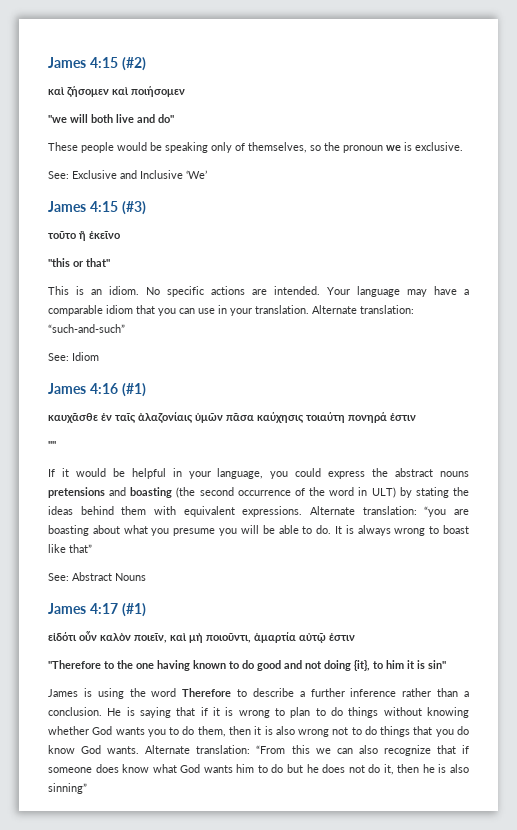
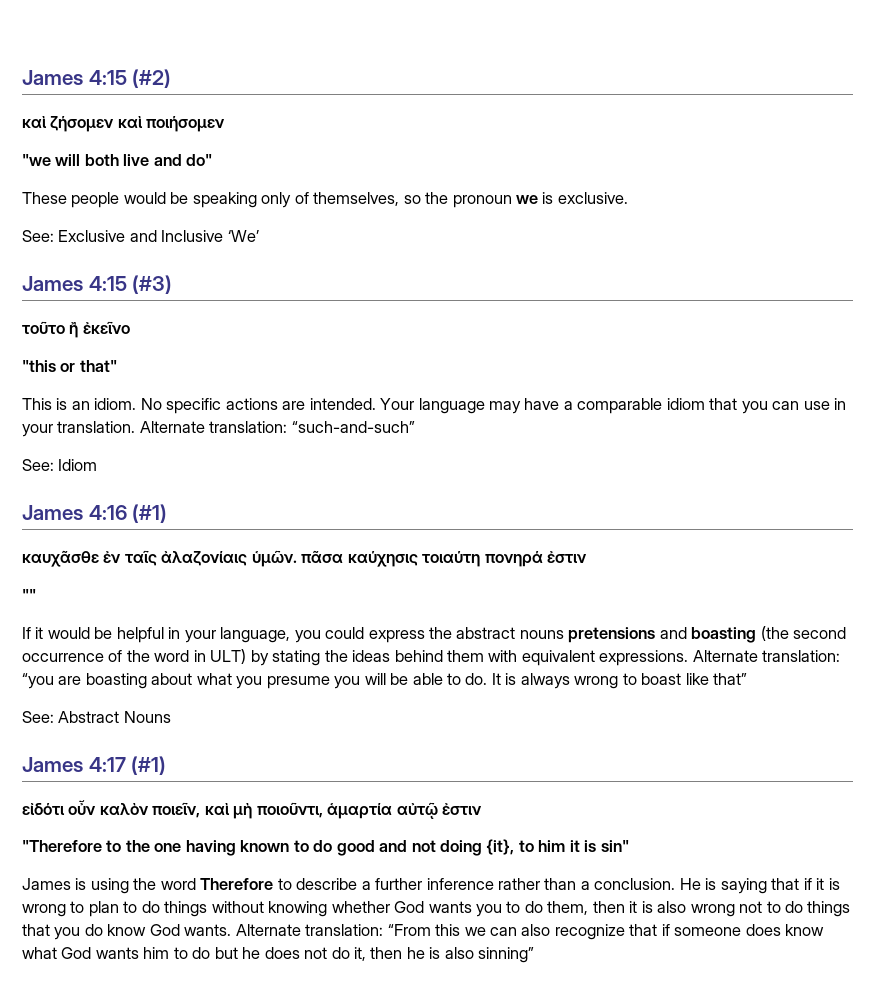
- καυχᾶσθε ἐν ταῖς ἀλαζονίαις ὑμῶν πᾶσα καύχησις τοιαύτη πονηρά ἐστιν
+ καυχᾶσθε ἐν ταῖς ἀλαζονίαις ὑμῶν. πᾶσα καύχησις τοιαύτη πονηρά ἐστιν

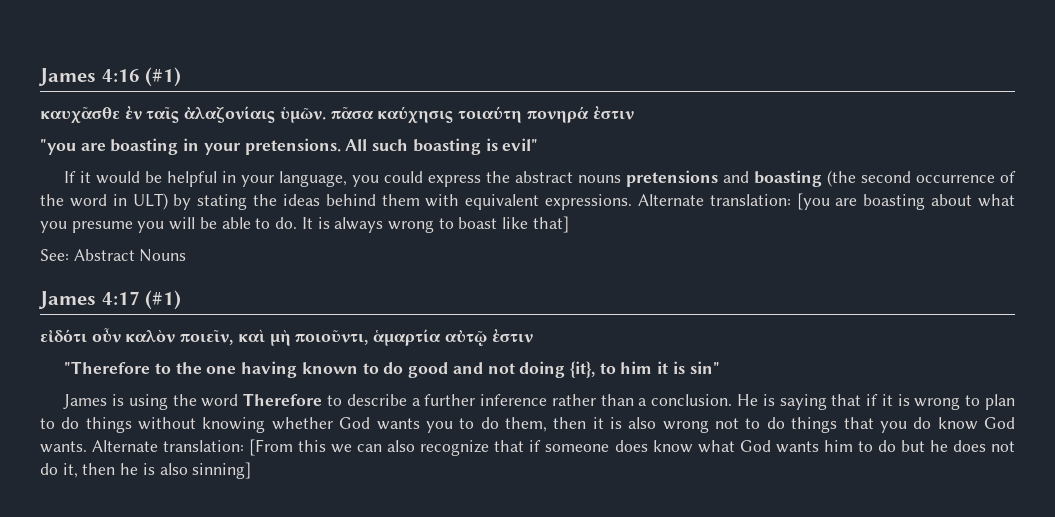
- James 4:15 (#2)
- καὶ ζήσομεν καὶ ποιήσομεν
- "we will both live and do"
- These people would be speaking only of themselves, so the pronoun we is exclusive.
- See: Exclusive and Inclusive ‘We’
- James 4:15 (#3)
- τοῦτο ἢ ἐκεῖνο
- "this or that"
- This is an idiom. No specific actions are intended. Your language may have a comparable idiom that you can use in your translation. Alternate translation: “such-and-such”
- See: Idiom
- ""
+ "you are boasting in your pretensions. All such boasting is evil"
- Alternate translation: “you are boasting about what you presume you will be able to do.
+ Alternate translation: [you are boasting about what you presume you will be able to do.
- It is always wrong to boast like that”
+ It is always wrong to boast like that]
- Alternate translation: “From this we can also recognize that if someone does know what God wants him to do but he does not do it, then he is also sinning”
+ Alternate translation: [From this we can also recognize that if someone does know what God wants him to do but he does not do it, then he is also sinning]

